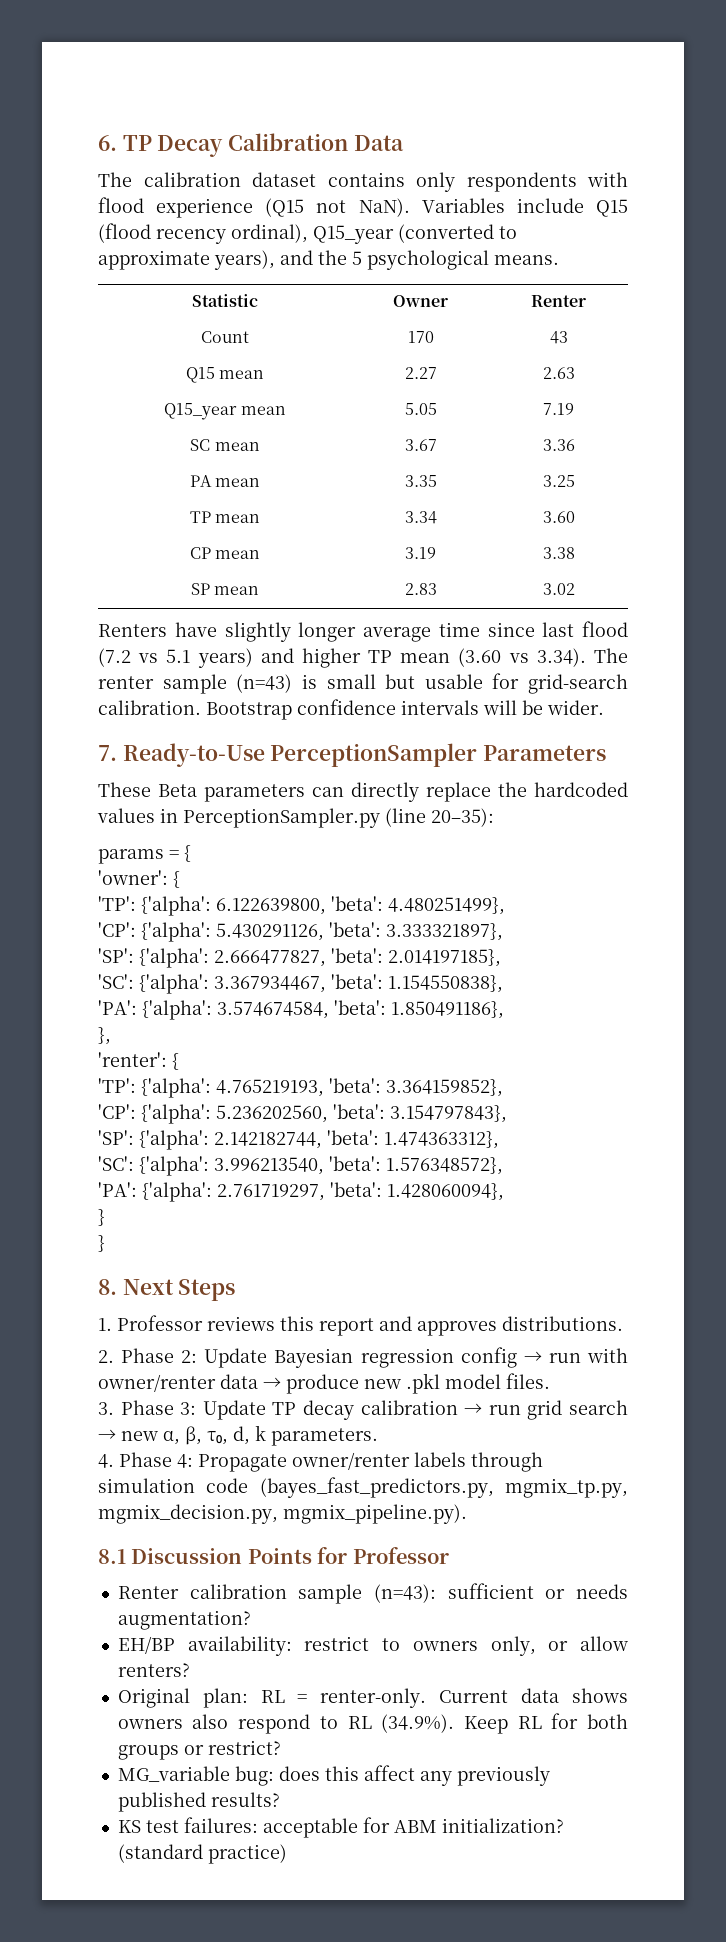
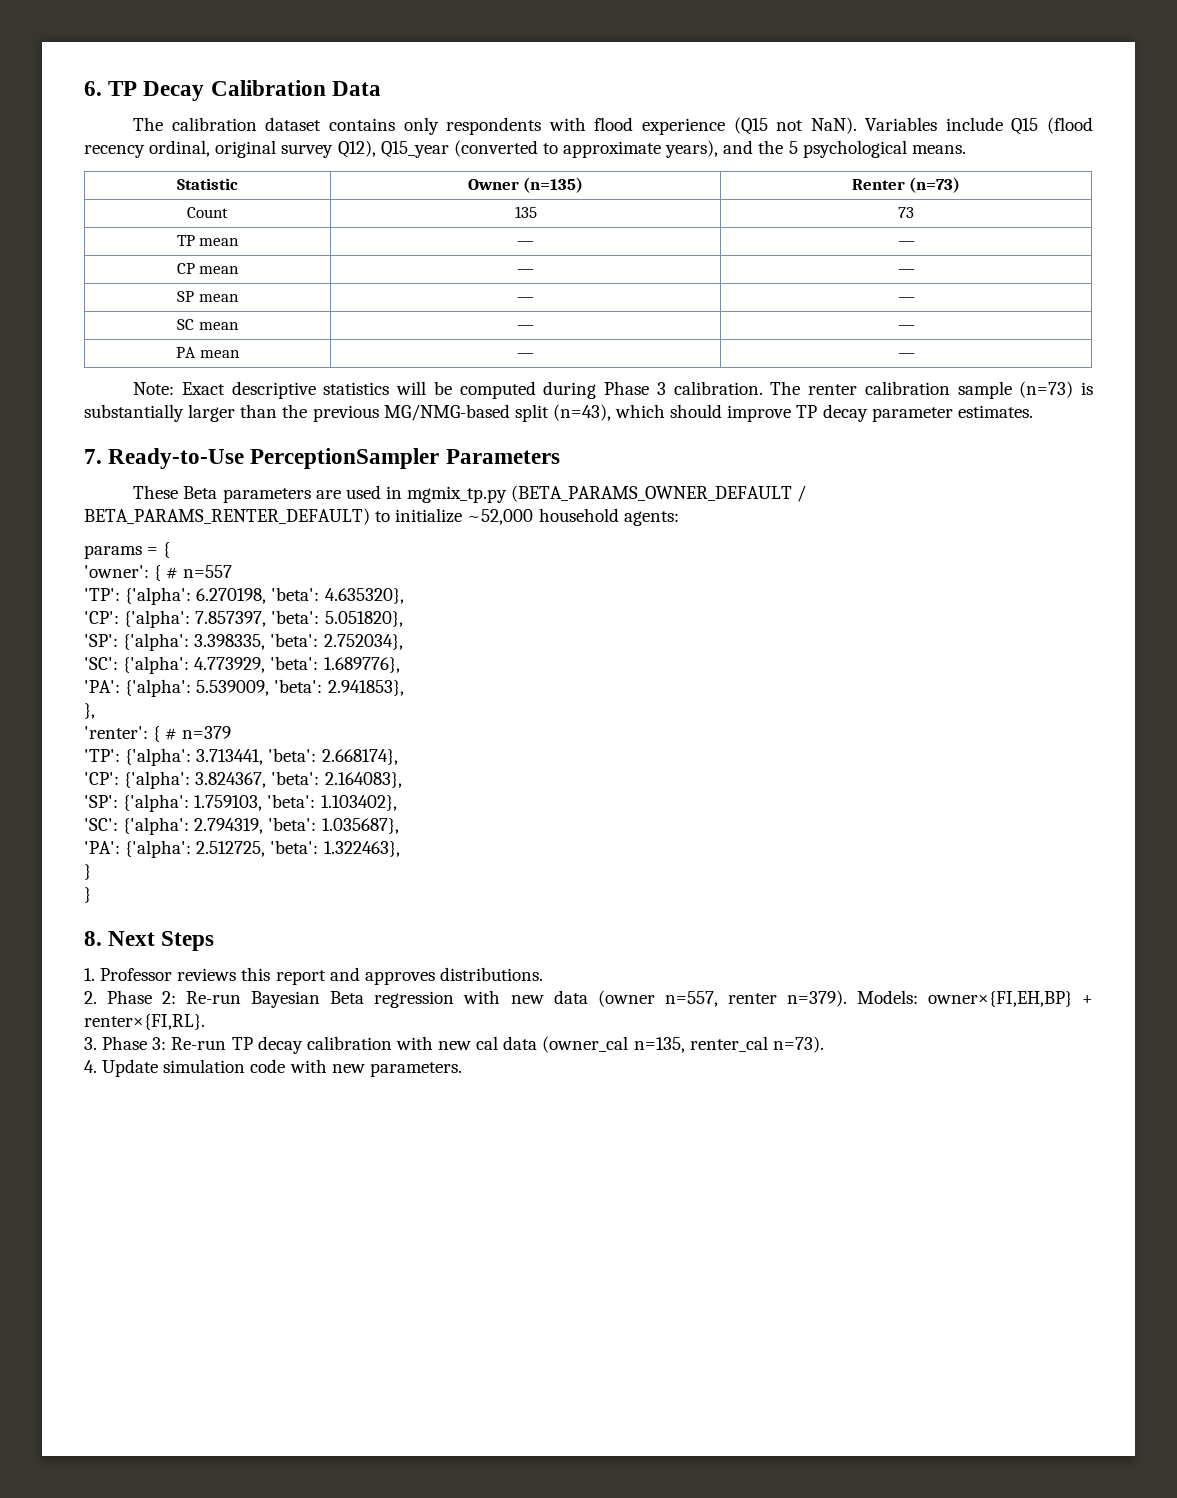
- Variables include Q15 (flood recency ordinal), Q15_year (converted to approximate years), and the 5 psychological means.
+ Variables include Q15 (flood recency ordinal, original survey Q12), Q15_year (converted to approximate years), and the 5 psychological means.
- Statistic | Owner | Renter
+ Statistic | Owner (n=135) | Renter (n=73)
- Count | 170 | 43
- Q15 mean | 2.27 | 2.63
- Q15_year mean | 5.05 | 7.19
+ Count | 135 | 73
+ TP mean | — | —
+ CP mean | — | —
+ SP mean | — | —
- SC mean | 3.67 | 3.36
+ SC mean | — | —
- PA mean | 3.35 | 3.25
- TP mean | 3.34 | 3.60
- CP mean | 3.19 | 3.38
- SP mean | 2.83 | 3.02
- Renters have slightly longer average time since last flood (7.2 vs 5.1 years) and higher TP mean (3.60 vs 3.34). The renter sample (n=43) is small but usable for grid-search calibration. Bootstrap confidence intervals will be wider.
+ PA mean | — | —
+ Note: Exact descriptive statistics will be computed during Phase 3 calibration. The renter calibration sample (n=73) is substantially larger than the previous MG/NMG-based split (n=43), which should improve TP decay parameter estimates.
- These Beta parameters can directly replace the hardcoded values in PerceptionSampler.py (line 20–35):
+ These Beta parameters are used in mgmix_tp.py (BETA_PARAMS_OWNER_DEFAULT / BETA_PARAMS_RENTER_DEFAULT) to initialize ~52,000 household agents:
- 'owner': {
- 'TP': {'alpha': 6.122639800, 'beta': 4.480251499},
- 'CP': {'alpha': 5.430291126, 'beta': 3.333321897},
- 'SP': {'alpha': 2.666477827, 'beta': 2.014197185},
- 'SC': {'alpha': 3.367934467, 'beta': 1.154550838},
- 'PA': {'alpha': 3.574674584, 'beta': 1.850491186},
+ 'owner': { # n=557
+ 'TP': {'alpha': 6.270198, 'beta': 4.635320},
+ 'CP': {'alpha': 7.857397, 'beta': 5.051820},
+ 'SP': {'alpha': 3.398335, 'beta': 2.752034},
+ 'SC': {'alpha': 4.773929, 'beta': 1.689776},
+ 'PA': {'alpha': 5.539009, 'beta': 2.941853},
- 'renter': {
- 'TP': {'alpha': 4.765219193, 'beta': 3.364159852},
- 'CP': {'alpha': 5.236202560, 'beta': 3.154797843},
- 'SP': {'alpha': 2.142182744, 'beta': 1.474363312},
- 'SC': {'alpha': 3.996213540, 'beta': 1.576348572},
- 'PA': {'alpha': 2.761719297, 'beta': 1.428060094},
+ 'renter': { # n=379
+ 'TP': {'alpha': 3.713441, 'beta': 2.668174},
+ 'CP': {'alpha': 3.824367, 'beta': 2.164083},
+ 'SP': {'alpha': 1.759103, 'beta': 1.103402},
+ 'SC': {'alpha': 2.794319, 'beta': 1.035687},
+ 'PA': {'alpha': 2.512725, 'beta': 1.322463},
- 2. Phase 2: Update Bayesian regression config → run with owner/renter data → produce new .pkl model files.
+ 2. Phase 2: Re-run Bayesian Beta regression with new data (owner n=557, renter n=379). Models: owner×{FI,EH,BP} + renter×{FI,RL}.
- 3. Phase 3: Update TP decay calibration → run grid search → new α, β, τ₀, d, k parameters.
- 4. Phase 4: Propagate owner/renter labels through simulation code (bayes_fast_predictors.py, mgmix_tp.py, mgmix_decision.py, mgmix_pipeline.py).
- 8.1 Discussion Points for Professor
- Renter calibration sample (n=43): sufficient or needs augmentation?
- EH/BP availability: restrict to owners only, or allow renters?
- Original plan: RL = renter-only. Current data shows owners also respond to RL (34.9%). Keep RL for both groups or restrict?
- MG_variable bug: does this affect any previously published results?
- KS test failures: acceptable for ABM initialization? (standard practice)
+ 3. Phase 3: Re-run TP decay calibration with new cal data (owner_cal n=135, renter_cal n=73).
+ 4. Update simulation code with new parameters.

